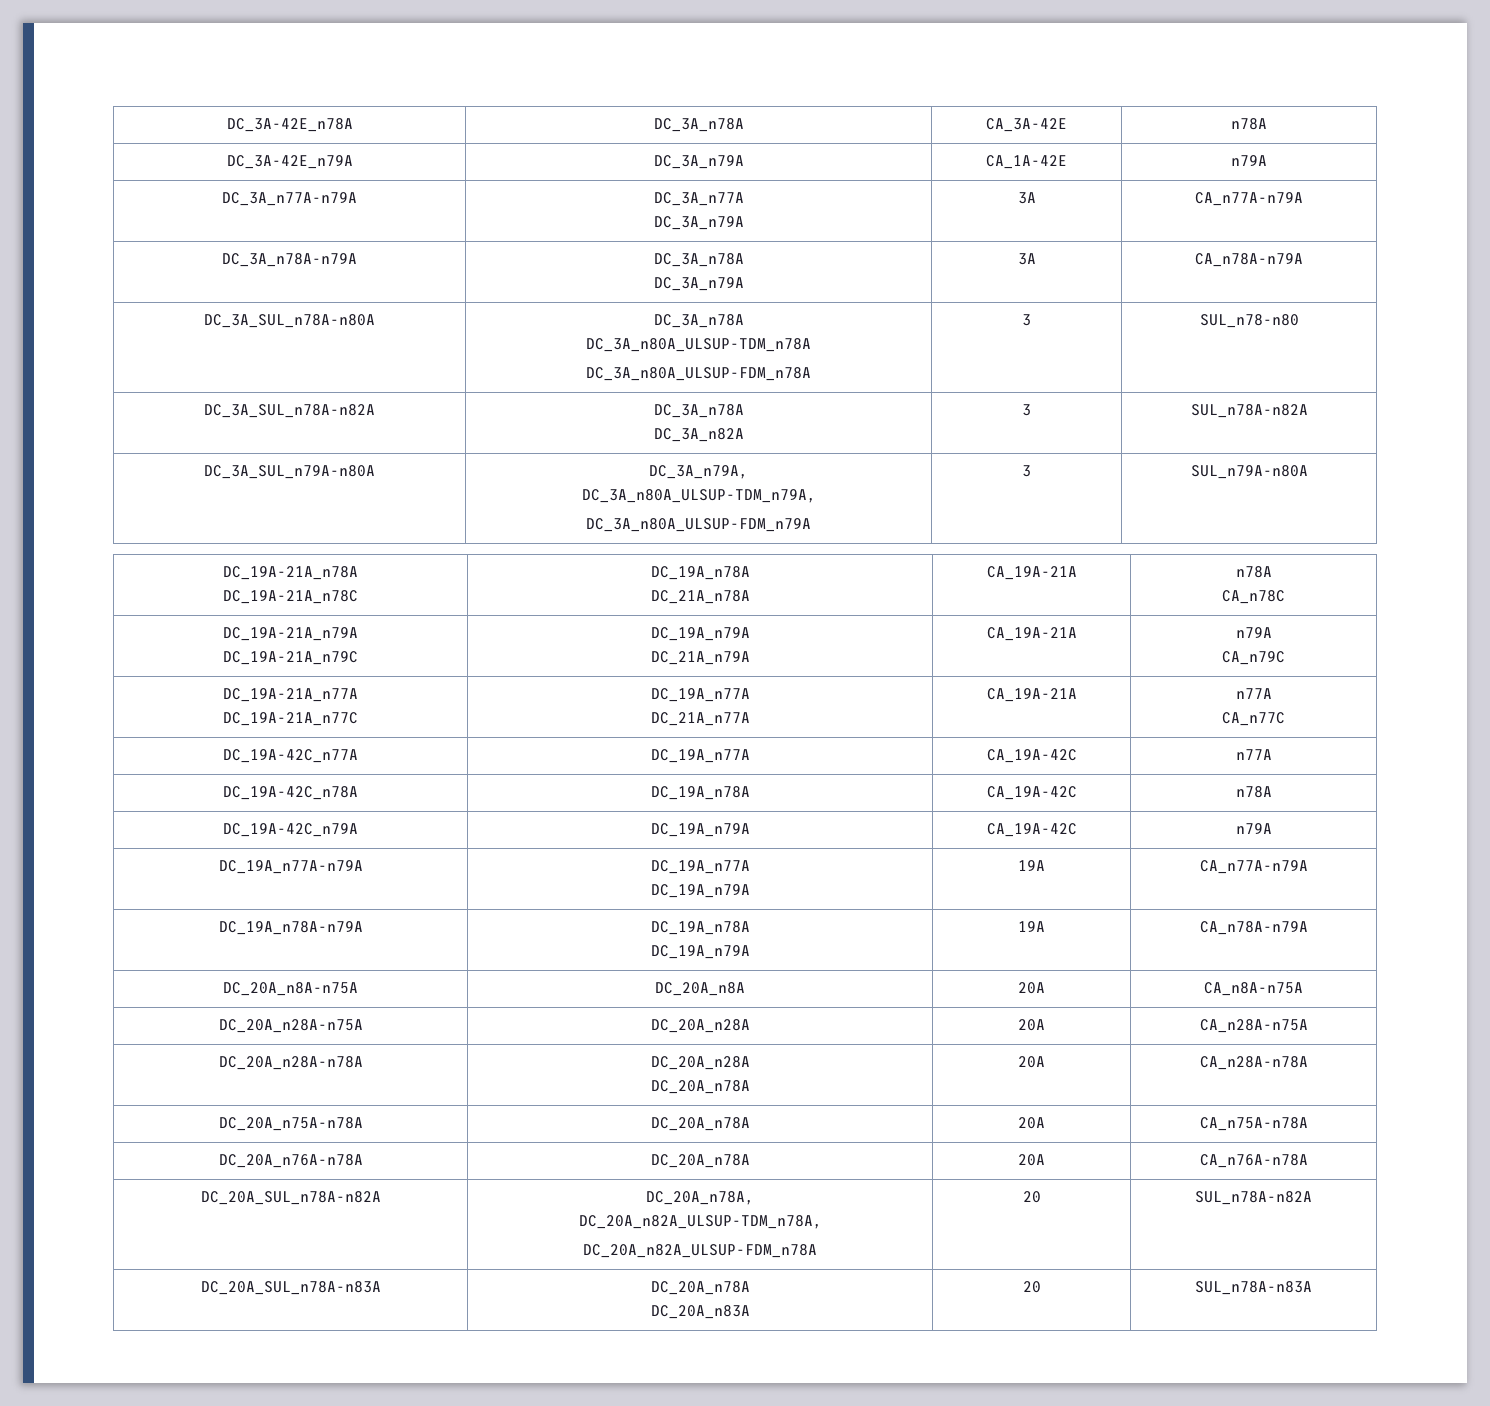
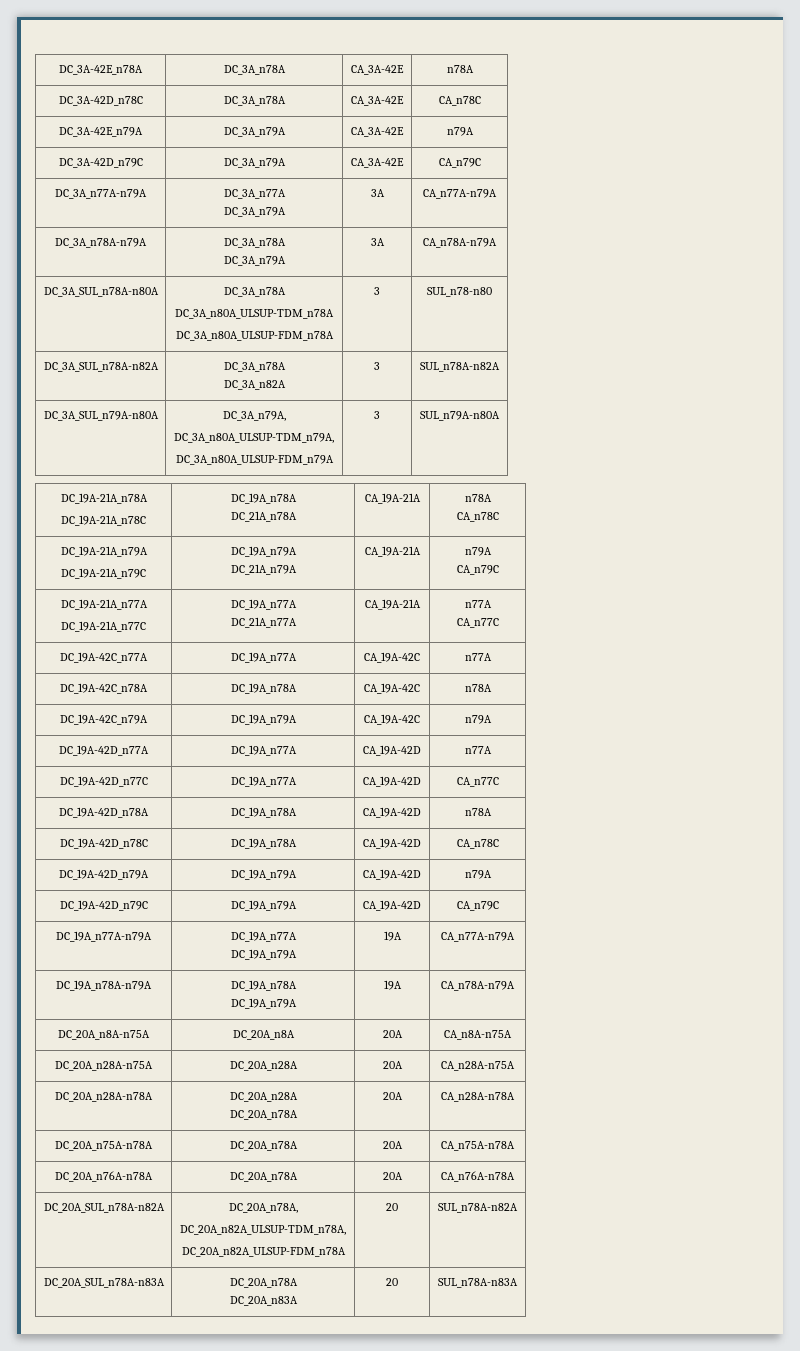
+ DC_3A-42D_n78C | DC_3A_n78A | CA_3A-42E | CA_n78C
- DC_3A-42E_n79A | DC_3A_n79A | CA_1A-42E | n79A
+ DC_3A-42E_n79A | DC_3A_n79A | CA_3A-42E | n79A
+ DC_3A-42D_n79C | DC_3A_n79A | CA_3A-42E | CA_n79C
+ DC_19A-42D_n77A | DC_19A_n77A | CA_19A-42D | n77A
+ DC_19A-42D_n77C | DC_19A_n77A | CA_19A-42D | CA_n77C
+ DC_19A-42D_n78A | DC_19A_n78A | CA_19A-42D | n78A
+ DC_19A-42D_n78C | DC_19A_n78A | CA_19A-42D | CA_n78C
+ DC_19A-42D_n79A | DC_19A_n79A | CA_19A-42D | n79A
+ DC_19A-42D_n79C | DC_19A_n79A | CA_19A-42D | CA_n79C

